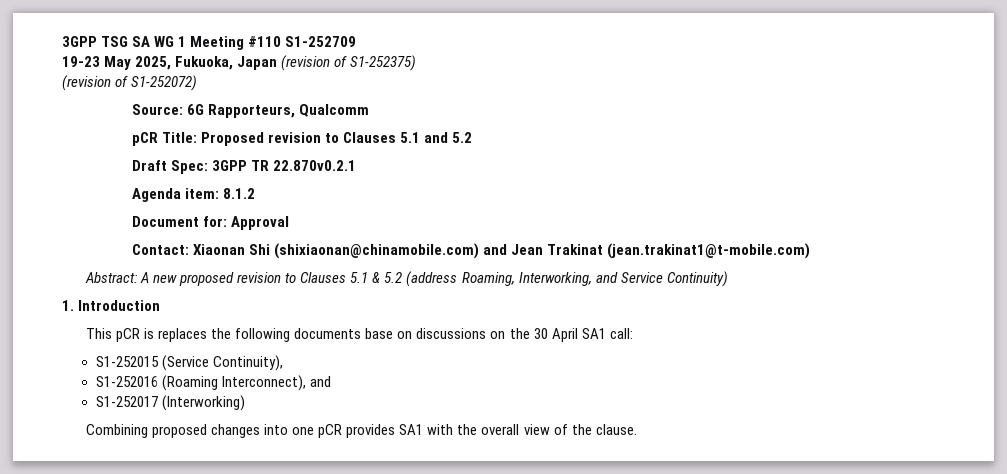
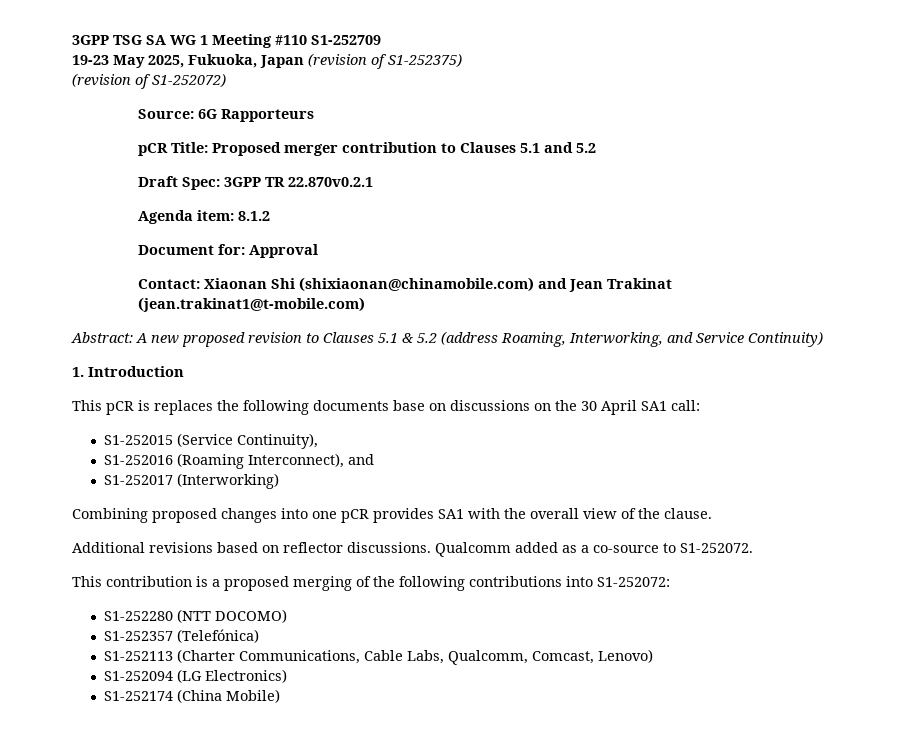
- Source: 6G Rapporteurs, Qualcomm
+ Source: 6G Rapporteurs
- pCR Title: Proposed revision to Clauses 5.1 and 5.2
+ pCR Title: Proposed merger contribution to Clauses 5.1 and 5.2
+ Additional revisions based on reflector discussions. Qualcomm added as a co-source to S1-252072.
+ This contribution is a proposed merging of the following contributions into S1-252072:
+ S1-252280 (NTT DOCOMO)
+ S1-252357 (Telefónica)
+ S1-252113 (Charter Communications, Cable Labs, Qualcomm, Comcast, Lenovo)
+ S1-252094 (LG Electronics)
+ S1-252174 (China Mobile)

